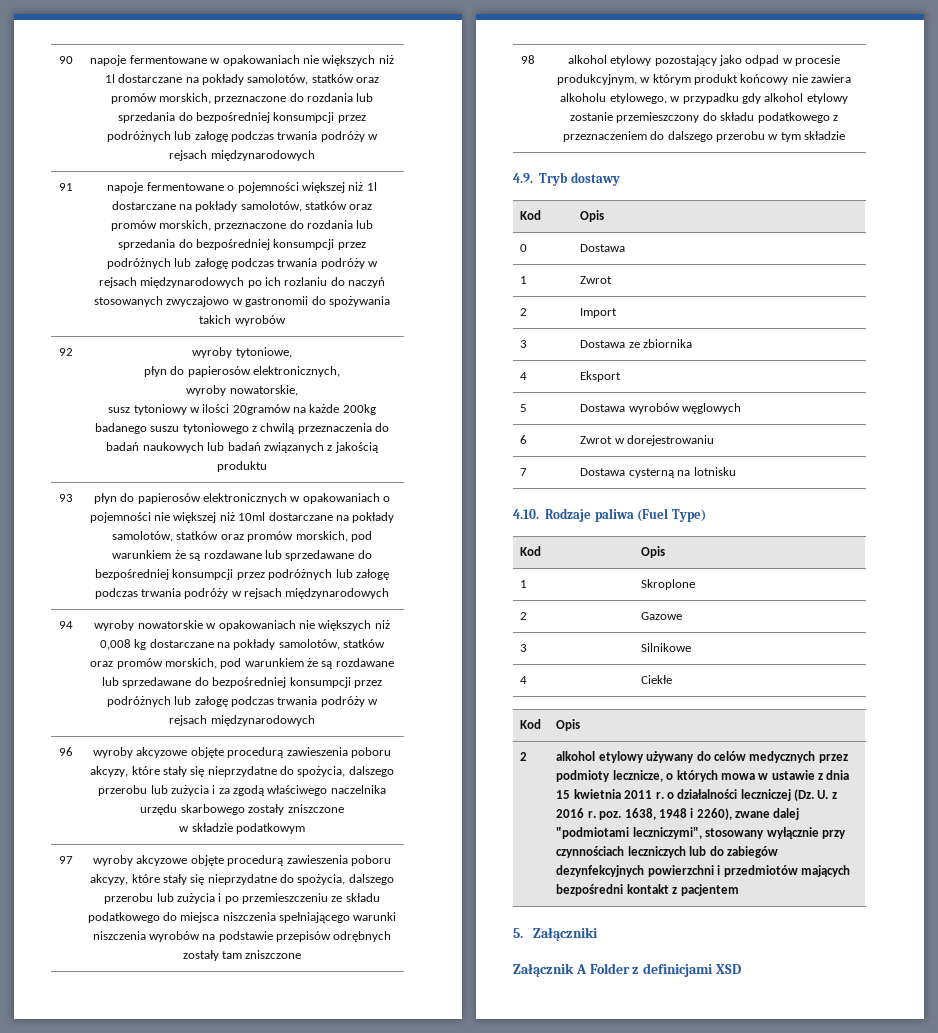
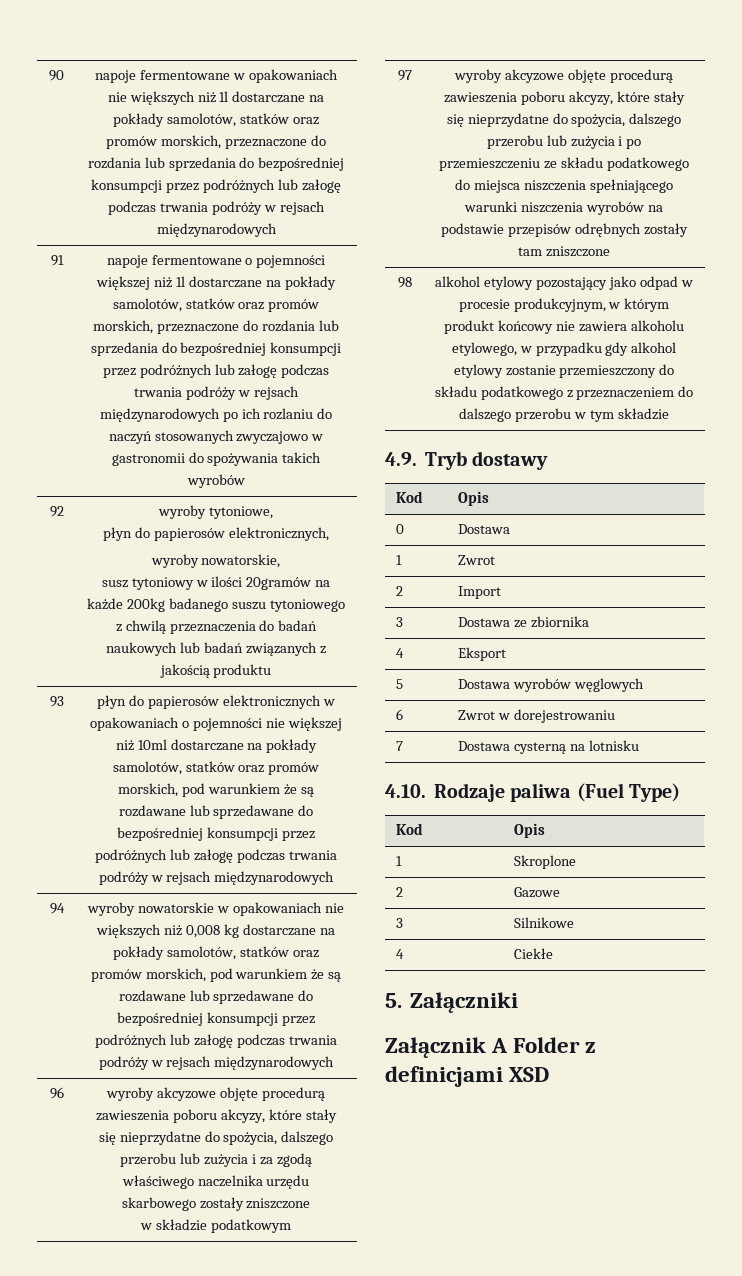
  4 | Ciekłe
- Kod | Opis
- 2 | alkohol etylowy używany do celów medycznych przez podmioty lecznicze, o których mowa w ustawie z dnia 15 kwietnia 2011 r. o działalności leczniczej (Dz. U. z 2016 r. poz. 1638, 1948 i 2260), zwane dalej "podmiotami leczniczymi", stosowany wyłącznie przy czynnościach leczniczych lub do zabiegów dezynfekcyjnych powierzchni i przedmiotów mających bezpośredni kontakt z pacjentem

